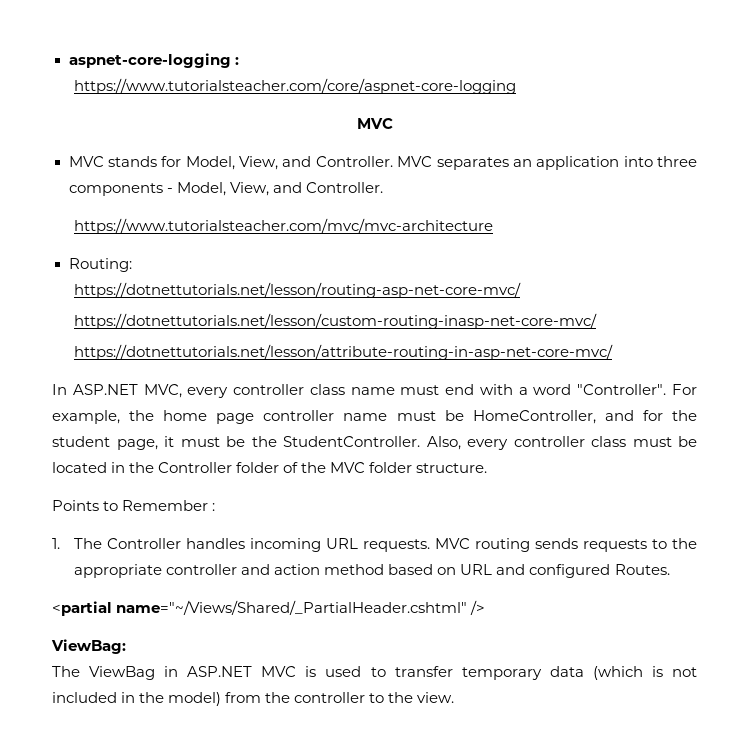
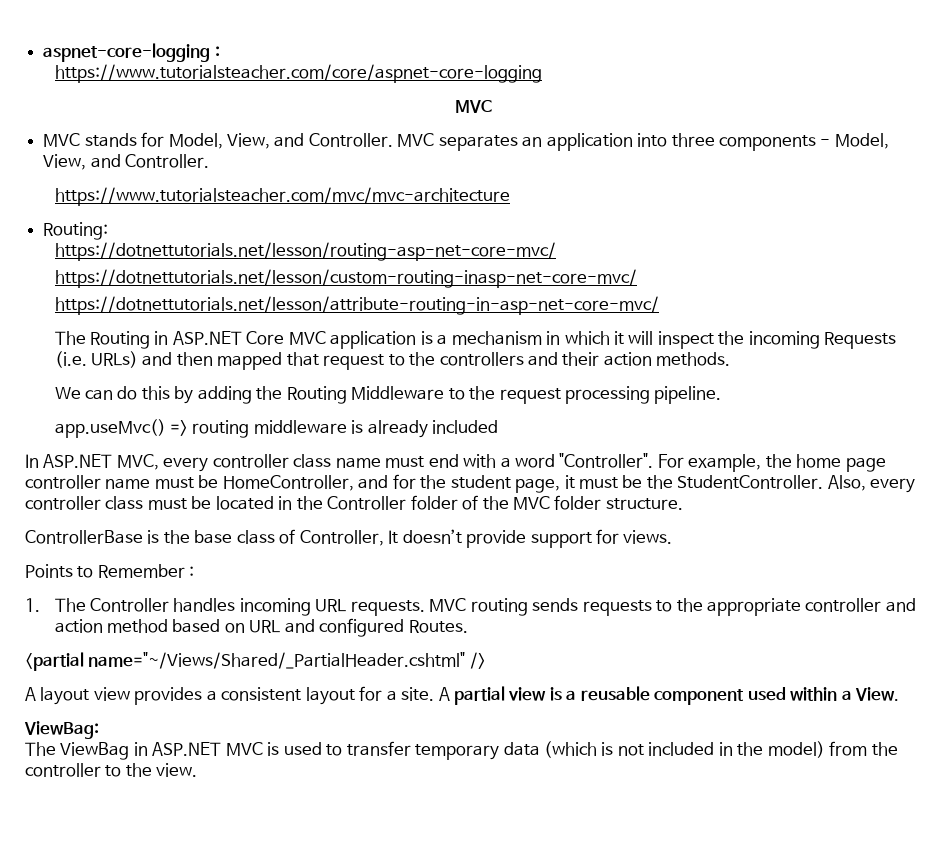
+ The Routing in ASP.NET Core MVC application is a mechanism in which it will inspect the incoming Requests (i.e. URLs) and then mapped that request to the controllers and their action methods.
+ We can do this by adding the Routing Middleware to the request processing pipeline.
+ app.useMvc() => routing middleware is already included
+ ControllerBase is the base class of Controller, It doesn’t provide support for views.
+ A layout view provides a consistent layout for a site. A partial view is a reusable component used within a View.

